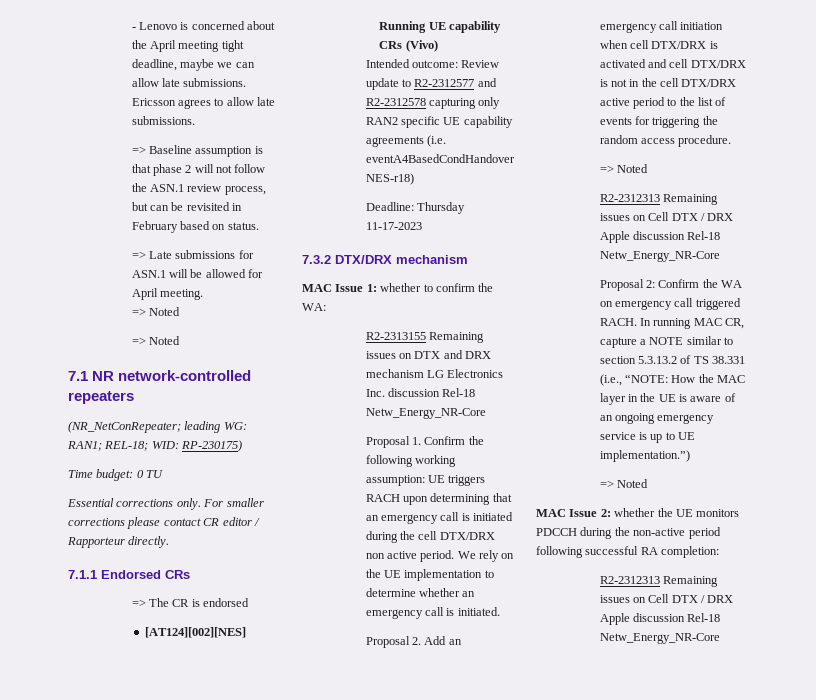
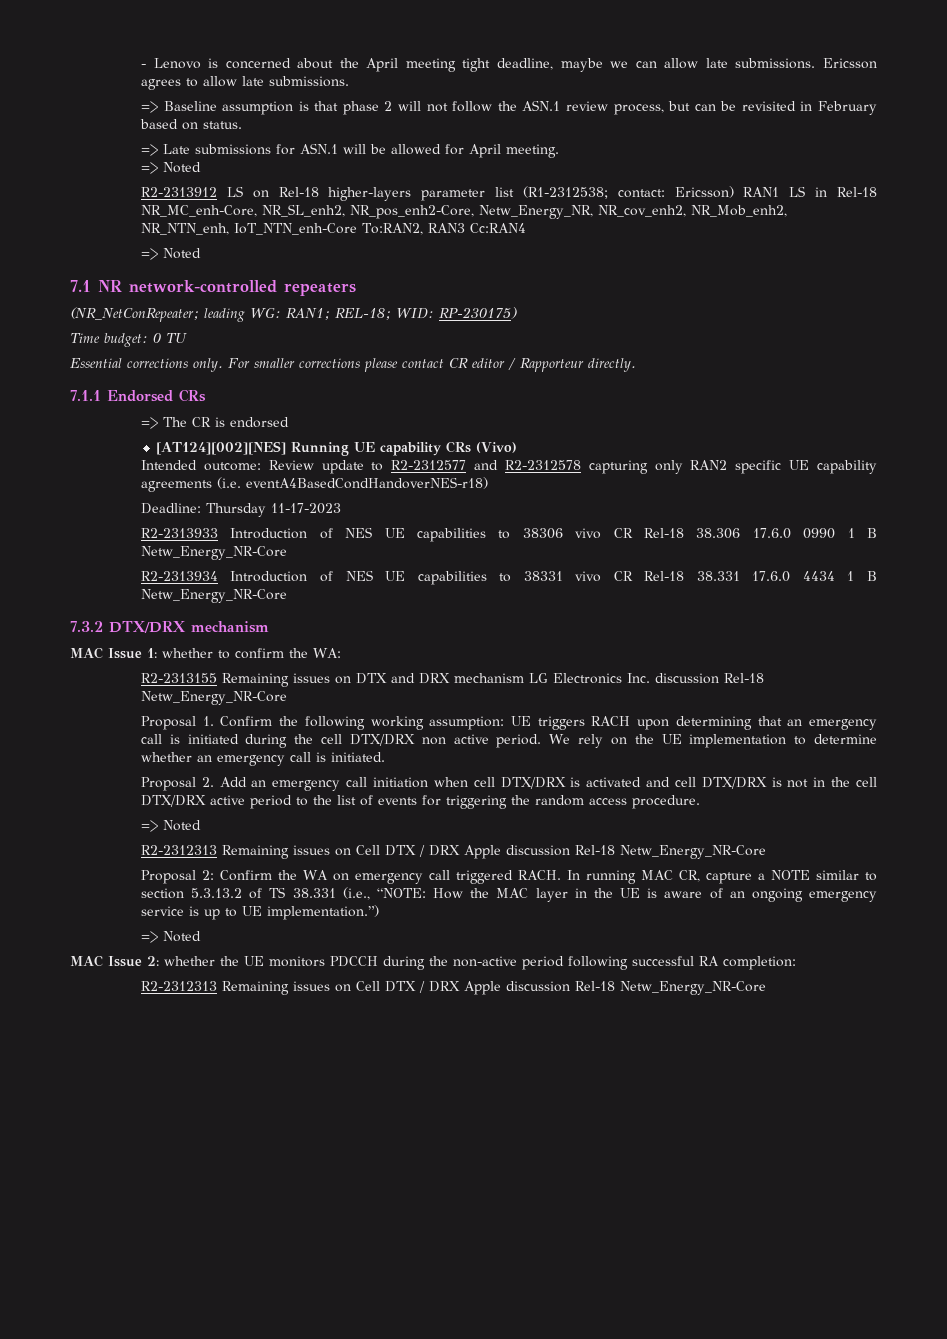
+ R2-2313912 LS on Rel-18 higher-layers parameter list (R1-2312538; contact: Ericsson) RAN1 LS in Rel-18 NR_MC_enh-Core, NR_SL_enh2, NR_pos_enh2-Core, Netw_Energy_NR, NR_cov_enh2, NR_Mob_enh2, NR_NTN_enh, IoT_NTN_enh-Core To:RAN2, RAN3 Cc:RAN4
+ R2-2313933 Introduction of NES UE capabilities to 38306 vivo CR Rel-18 38.306 17.6.0 0990 1 B Netw_Energy_NR-Core
+ R2-2313934 Introduction of NES UE capabilities to 38331 vivo CR Rel-18 38.331 17.6.0 4434 1 B Netw_Energy_NR-Core

